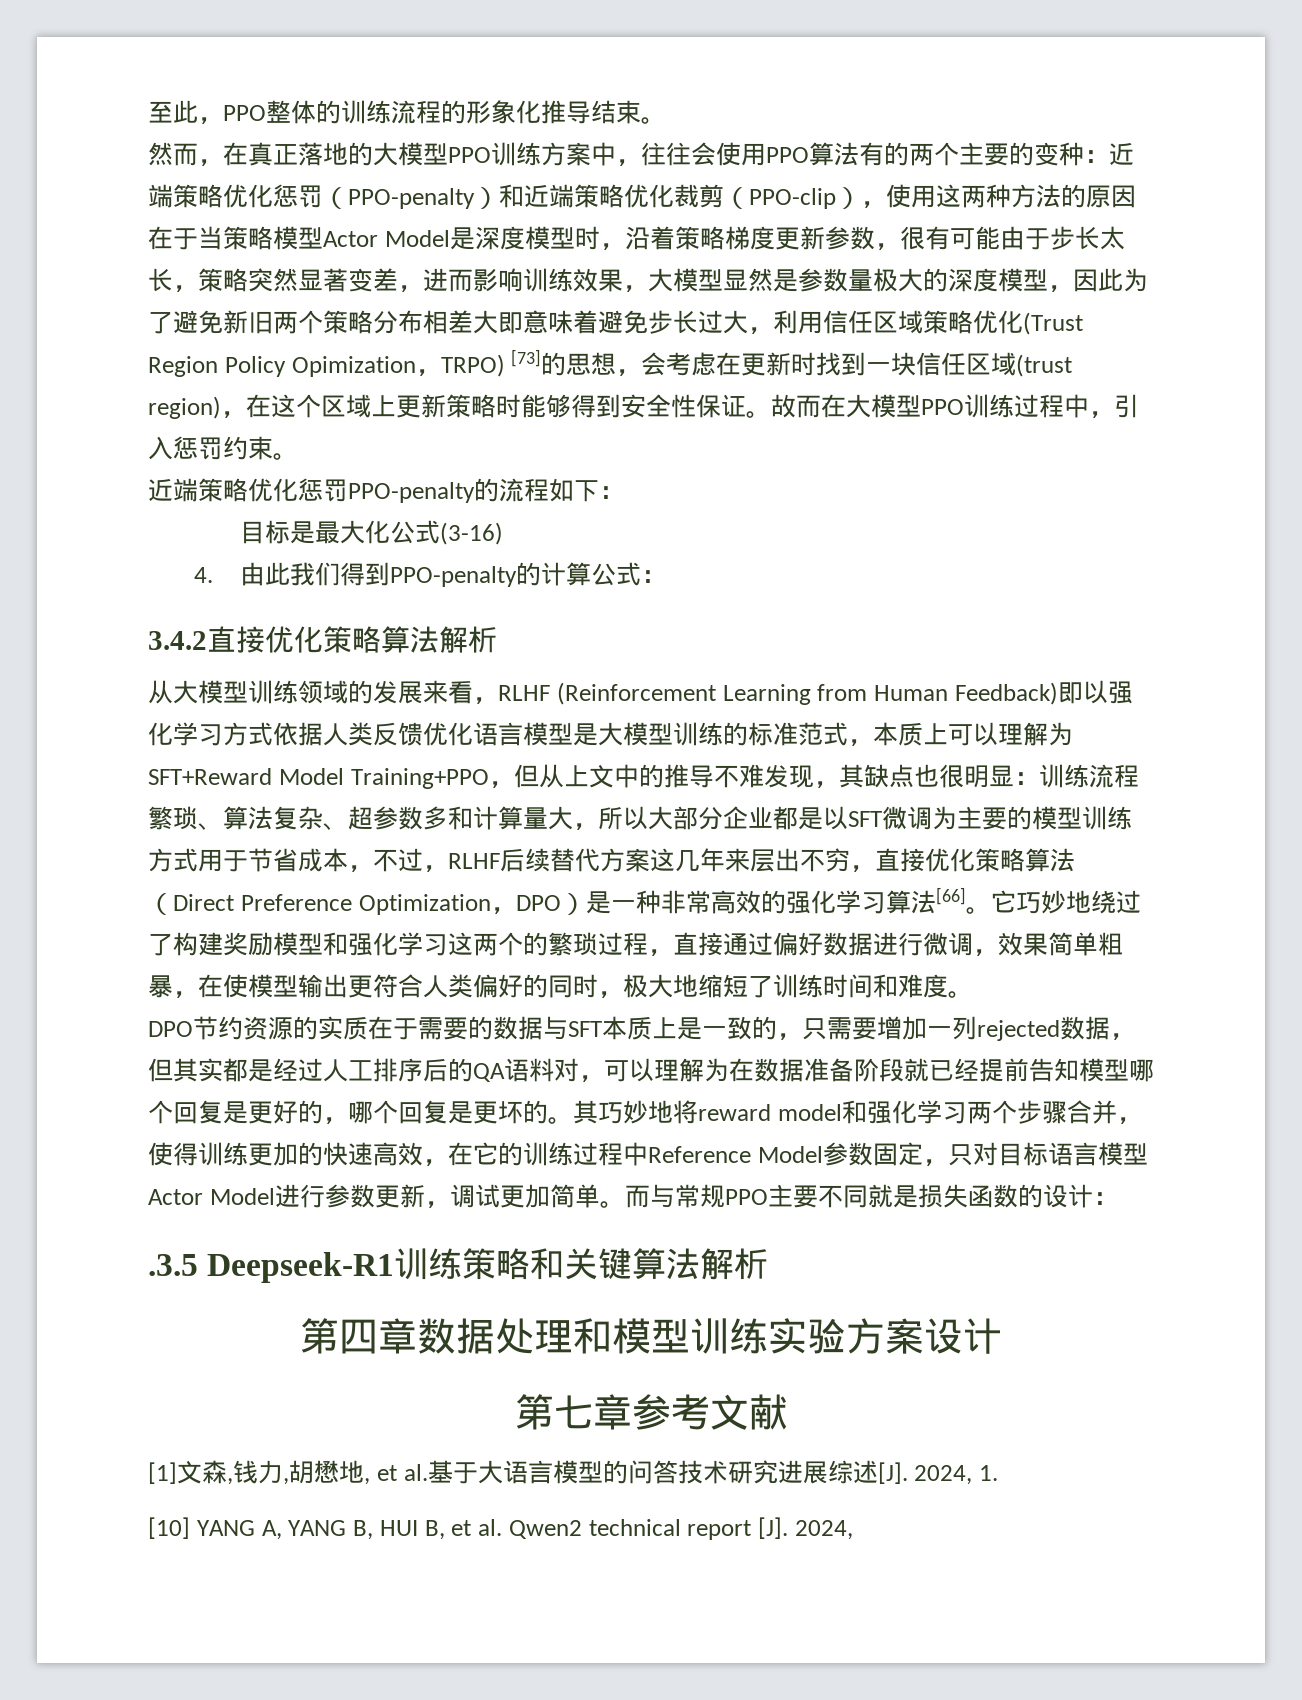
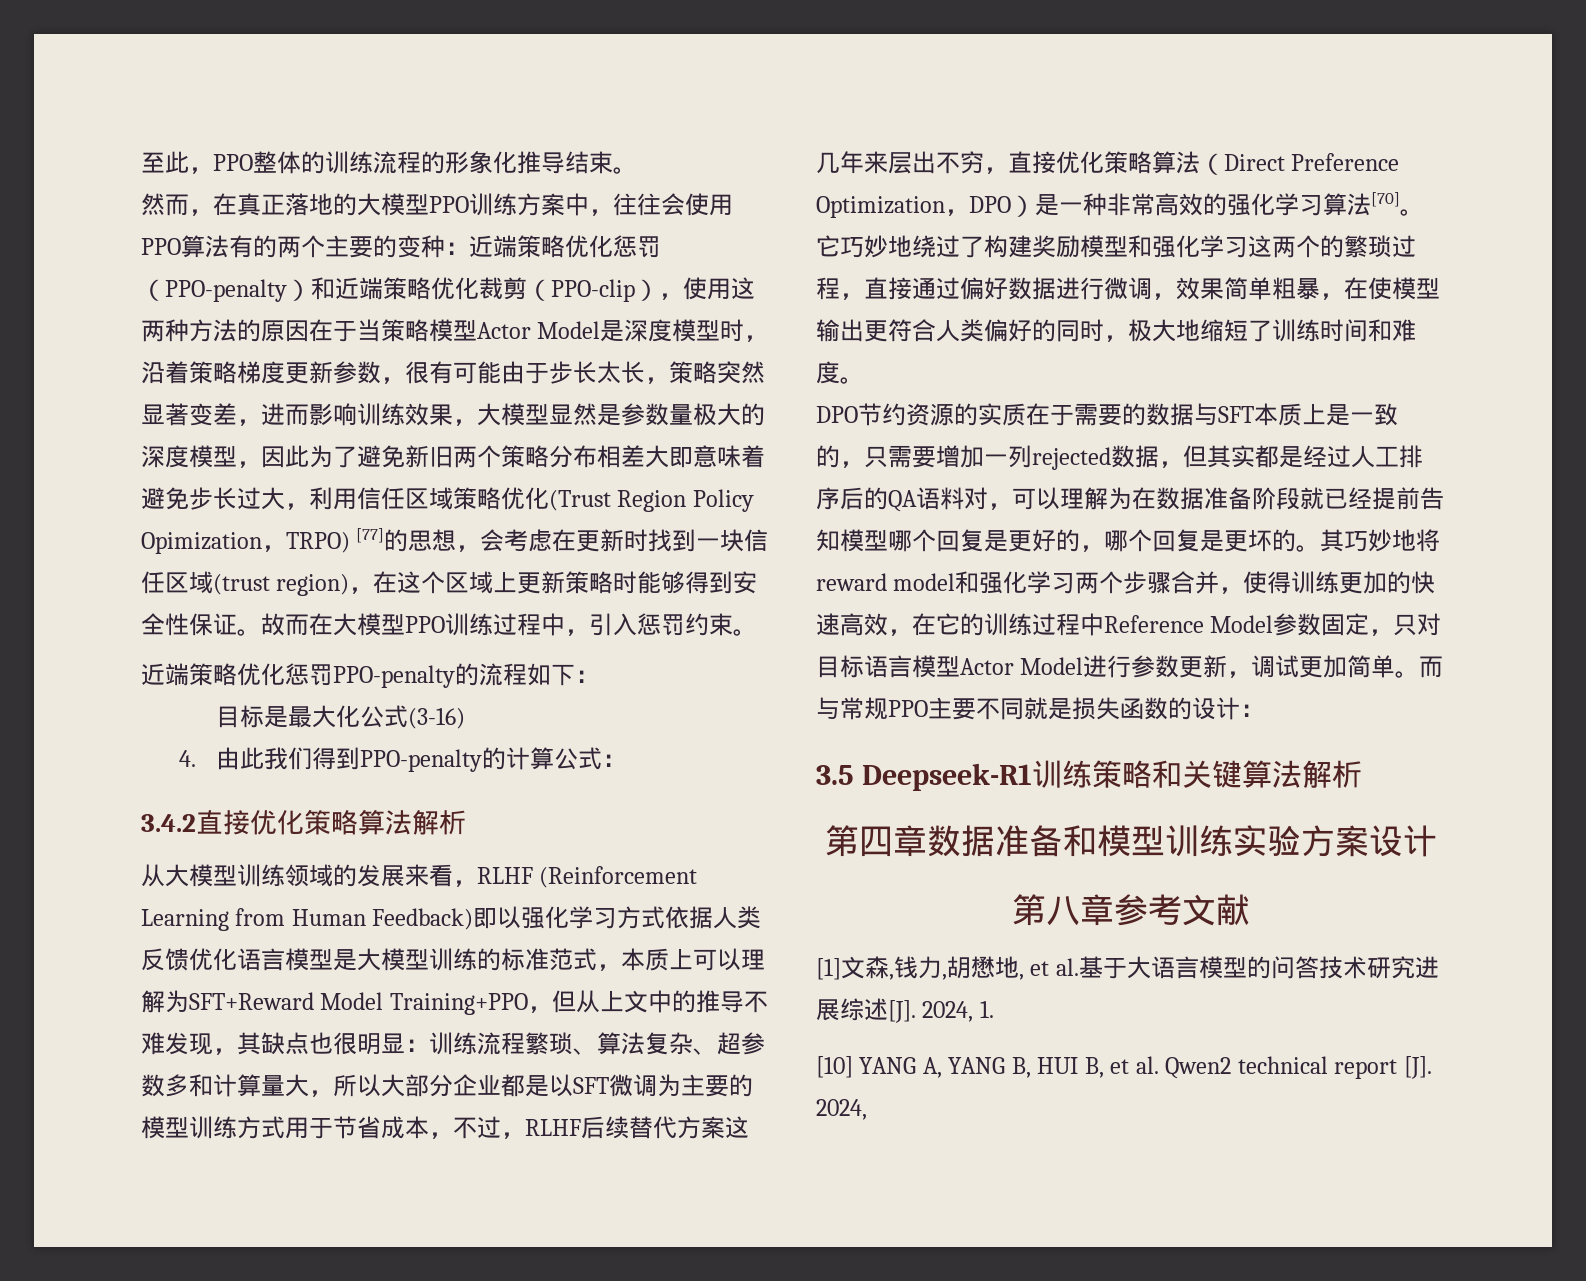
- 近端策略优化惩罚（PPO-penalty）和近端策略优化裁剪（PPO-clip），使用这两种方法的原因在于当策略模型Actor Model是深度模型时，沿着策略梯度更新参数，很有可能由于步长太长，策略突然显著变差，进而影响训练效果，大模型显然是参数量极大的深度模型，因此为了避免新旧两个策略分布相差大即意味着避免步长过大，利用信任区域策略优化(Trust Region Policy Opimization，TRPO) [73]的思想，会考虑在更新时找到一块信任区域(trust region)，在这个区域上更新策略时能够得到安全性保证。
+ 近端策略优化惩罚（PPO-penalty）和近端策略优化裁剪（PPO-clip），使用这两种方法的原因在于当策略模型Actor Model是深度模型时，沿着策略梯度更新参数，很有可能由于步长太长，策略突然显著变差，进而影响训练效果，大模型显然是参数量极大的深度模型，因此为了避免新旧两个策略分布相差大即意味着避免步长过大，利用信任区域策略优化(Trust Region Policy Opimization，TRPO) [77]的思想，会考虑在更新时找到一块信任区域(trust region)，在这个区域上更新策略时能够得到安全性保证。
- 训练流程繁琐、算法复杂、超参数多和计算量大，所以大部分企业都是以SFT微调为主要的模型训练方式用于节省成本，不过，RLHF后续替代方案这几年来层出不穷，直接优化策略算法（Direct Preference Optimization，DPO）是一种非常高效的强化学习算法[66]。
+ 训练流程繁琐、算法复杂、超参数多和计算量大，所以大部分企业都是以SFT微调为主要的模型训练方式用于节省成本，不过，RLHF后续替代方案这几年来层出不穷，直接优化策略算法（Direct Preference Optimization，DPO）是一种非常高效的强化学习算法[70]。
- .3.5 Deepseek-R1训练策略和关键算法解析
+ 3.5 Deepseek-R1训练策略和关键算法解析
- 第四章数据处理和模型训练实验方案设计
+ 第四章数据准备和模型训练实验方案设计
- 第七章参考文献
+ 第八章参考文献

